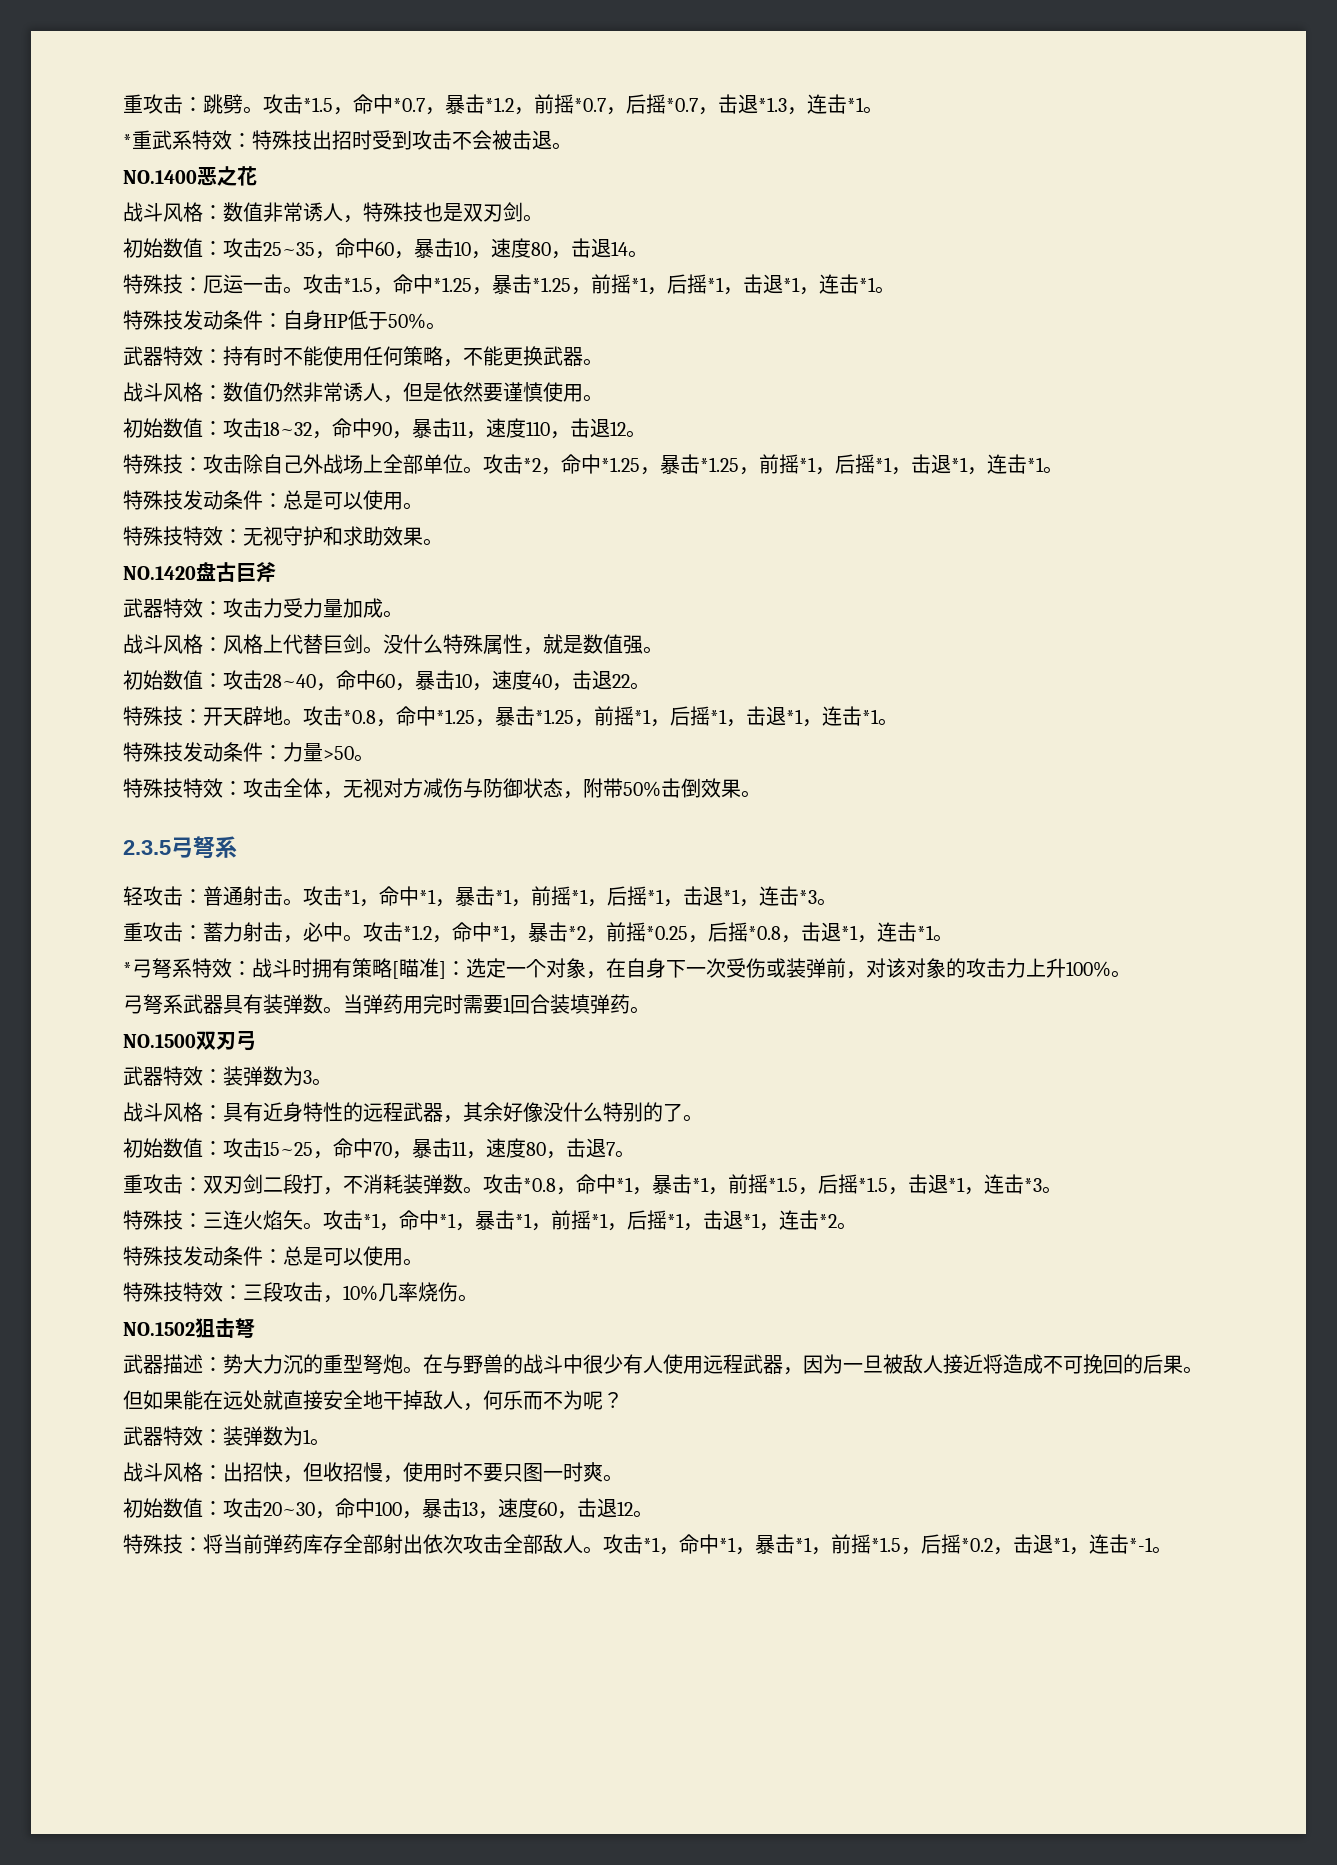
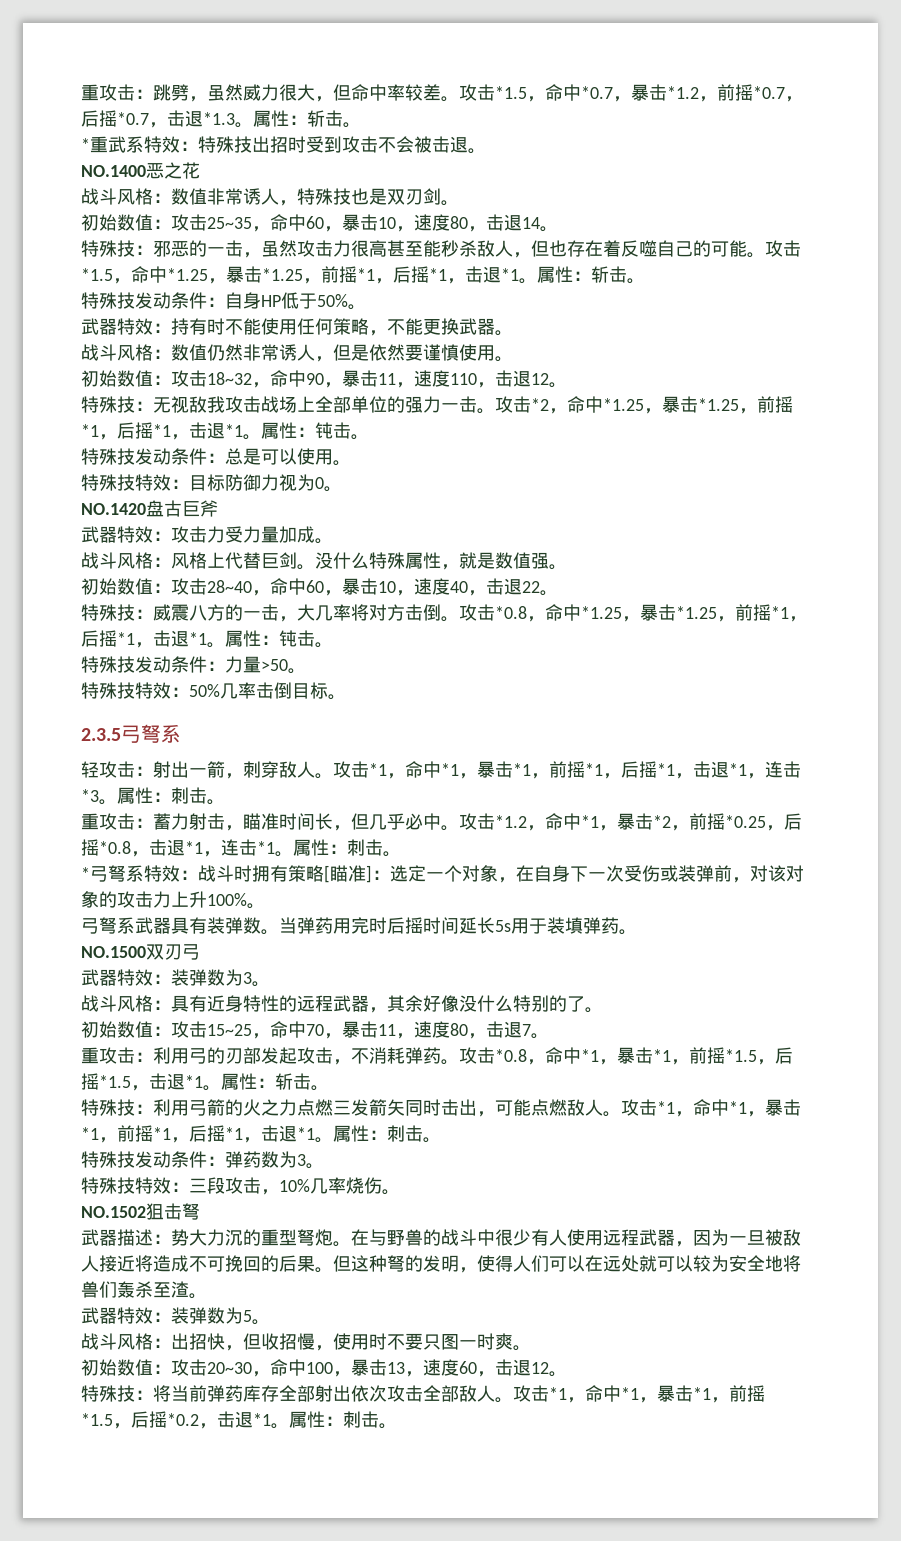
- 重攻击：跳劈。
+ 重攻击：跳劈，虽然威力很大，但命中率较差。
- 攻击*1.5，命中*0.7，暴击*1.2，前摇*0.7，后摇*0.7，击退*1.3，连击*1。
+ 攻击*1.5，命中*0.7，暴击*1.2，前摇*0.7，后摇*0.7，击退*1.3。属性：斩击。
- 特殊技：厄运一击。
+ 特殊技：邪恶的一击，虽然攻击力很高甚至能秒杀敌人，但也存在着反噬自己的可能。
- 攻击*1.5，命中*1.25，暴击*1.25，前摇*1，后摇*1，击退*1，连击*1。
+ 攻击*1.5，命中*1.25，暴击*1.25，前摇*1，后摇*1，击退*1。属性：斩击。
- 特殊技：攻击除自己外战场上全部单位。
+ 特殊技：无视敌我攻击战场上全部单位的强力一击。
- 攻击*2，命中*1.25，暴击*1.25，前摇*1，后摇*1，击退*1，连击*1。
+ 攻击*2，命中*1.25，暴击*1.25，前摇*1，后摇*1，击退*1。属性：钝击。
- 特殊技特效：无视守护和求助效果。
+ 特殊技特效：目标防御力视为0。
- 特殊技：开天辟地。
+ 特殊技：威震八方的一击，大几率将对方击倒。
- 攻击*0.8，命中*1.25，暴击*1.25，前摇*1，后摇*1，击退*1，连击*1。
+ 攻击*0.8，命中*1.25，暴击*1.25，前摇*1，后摇*1，击退*1。属性：钝击。
- 特殊技特效：攻击全体，无视对方减伤与防御状态，附带50%击倒效果。
+ 特殊技特效：50%几率击倒目标。
- 轻攻击：普通射击。
+ 轻攻击：射出一箭，刺穿敌人。
- 攻击*1，命中*1，暴击*1，前摇*1，后摇*1，击退*1，连击*3。
+ 攻击*1，命中*1，暴击*1，前摇*1，后摇*1，击退*1，连击*3。属性：刺击。
- 重攻击：蓄力射击，必中。
+ 重攻击：蓄力射击，瞄准时间长，但几乎必中。
- 攻击*1.2，命中*1，暴击*2，前摇*0.25，后摇*0.8，击退*1，连击*1。
+ 攻击*1.2，命中*1，暴击*2，前摇*0.25，后摇*0.8，击退*1，连击*1。属性：刺击。
- 当弹药用完时需要1回合装填弹药。
+ 当弹药用完时后摇时间延长5s用于装填弹药。
- 重攻击：双刃剑二段打，不消耗装弹数。
+ 重攻击：利用弓的刃部发起攻击，不消耗弹药。
- 攻击*0.8，命中*1，暴击*1，前摇*1.5，后摇*1.5，击退*1，连击*3。
- 特殊技：三连火焰矢。
+ 攻击*0.8，命中*1，暴击*1，前摇*1.5，后摇*1.5，击退*1。属性：斩击。
+ 特殊技：利用弓箭的火之力点燃三发箭矢同时击出，可能点燃敌人。
- 攻击*1，命中*1，暴击*1，前摇*1，后摇*1，击退*1，连击*2。
- 特殊技发动条件：总是可以使用。
+ 攻击*1，命中*1，暴击*1，前摇*1，后摇*1，击退*1。属性：刺击。
+ 特殊技发动条件：弹药数为3。
- 但如果能在远处就直接安全地干掉敌人，何乐而不为呢？
- 武器特效：装弹数为1。
+ 但这种弩的发明，使得人们可以在远处就可以较为安全地将兽们轰杀至渣。
+ 武器特效：装弹数为5。
- 攻击*1，命中*1，暴击*1，前摇*1.5，后摇*0.2，击退*1，连击*-1。
+ 攻击*1，命中*1，暴击*1，前摇*1.5，后摇*0.2，击退*1。属性：刺击。

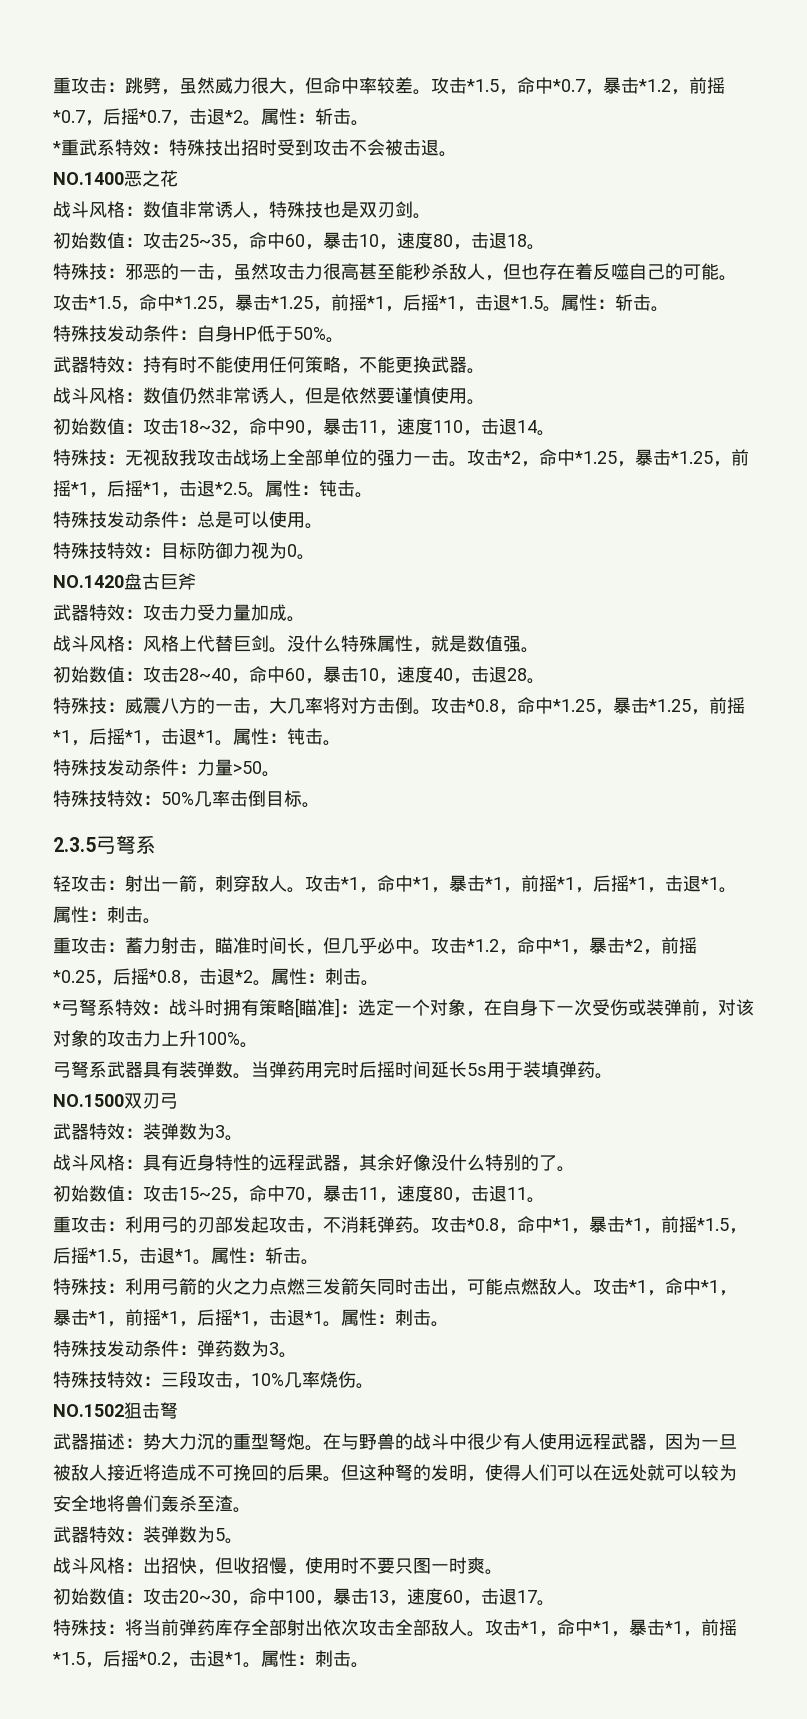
- 攻击*1.5，命中*0.7，暴击*1.2，前摇*0.7，后摇*0.7，击退*1.3。
+ 攻击*1.5，命中*0.7，暴击*1.2，前摇*0.7，后摇*0.7，击退*2。
- 初始数值：攻击25~35，命中60，暴击10，速度80，击退14。
+ 初始数值：攻击25~35，命中60，暴击10，速度80，击退18。
- 攻击*1.5，命中*1.25，暴击*1.25，前摇*1，后摇*1，击退*1。
+ 攻击*1.5，命中*1.25，暴击*1.25，前摇*1，后摇*1，击退*1.5。
- 初始数值：攻击18~32，命中90，暴击11，速度110，击退12。
+ 初始数值：攻击18~32，命中90，暴击11，速度110，击退14。
- 攻击*2，命中*1.25，暴击*1.25，前摇*1，后摇*1，击退*1。
+ 攻击*2，命中*1.25，暴击*1.25，前摇*1，后摇*1，击退*2.5。
- 初始数值：攻击28~40，命中60，暴击10，速度40，击退22。
+ 初始数值：攻击28~40，命中60，暴击10，速度40，击退28。
- 轻攻击：射出一箭，刺穿敌人。攻击*1，命中*1，暴击*1，前摇*1，后摇*1，击退*1，连击*3。
+ 轻攻击：射出一箭，刺穿敌人。攻击*1，命中*1，暴击*1，前摇*1，后摇*1，击退*1。
- 攻击*1.2，命中*1，暴击*2，前摇*0.25，后摇*0.8，击退*1，连击*1。
+ 攻击*1.2，命中*1，暴击*2，前摇*0.25，后摇*0.8，击退*2。
- 初始数值：攻击15~25，命中70，暴击11，速度80，击退7。
+ 初始数值：攻击15~25，命中70，暴击11，速度80，击退11。
- 初始数值：攻击20~30，命中100，暴击13，速度60，击退12。
+ 初始数值：攻击20~30，命中100，暴击13，速度60，击退17。

